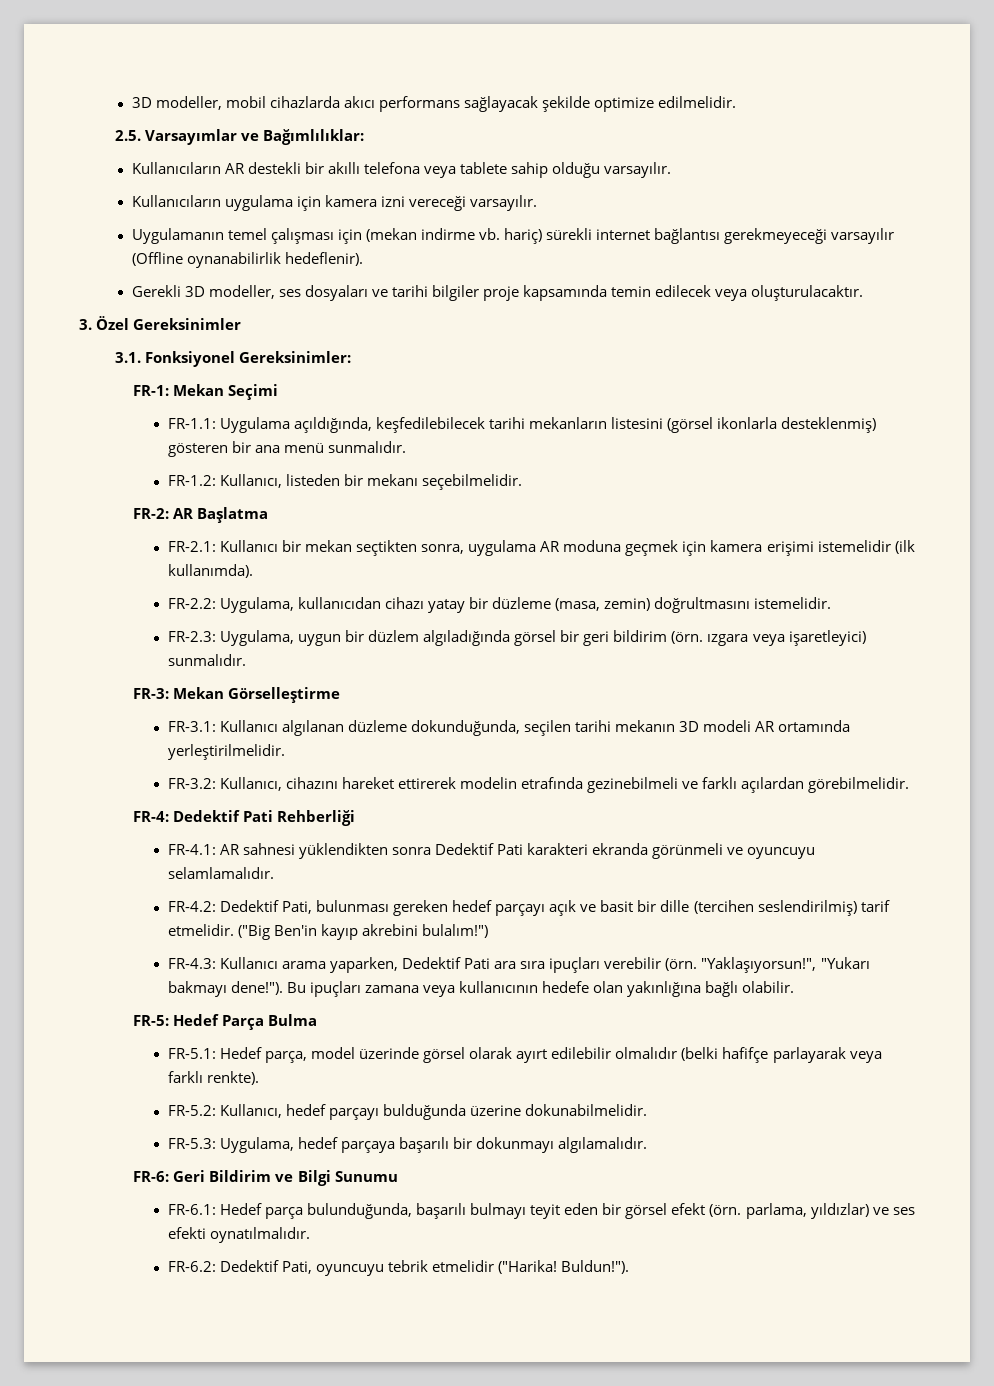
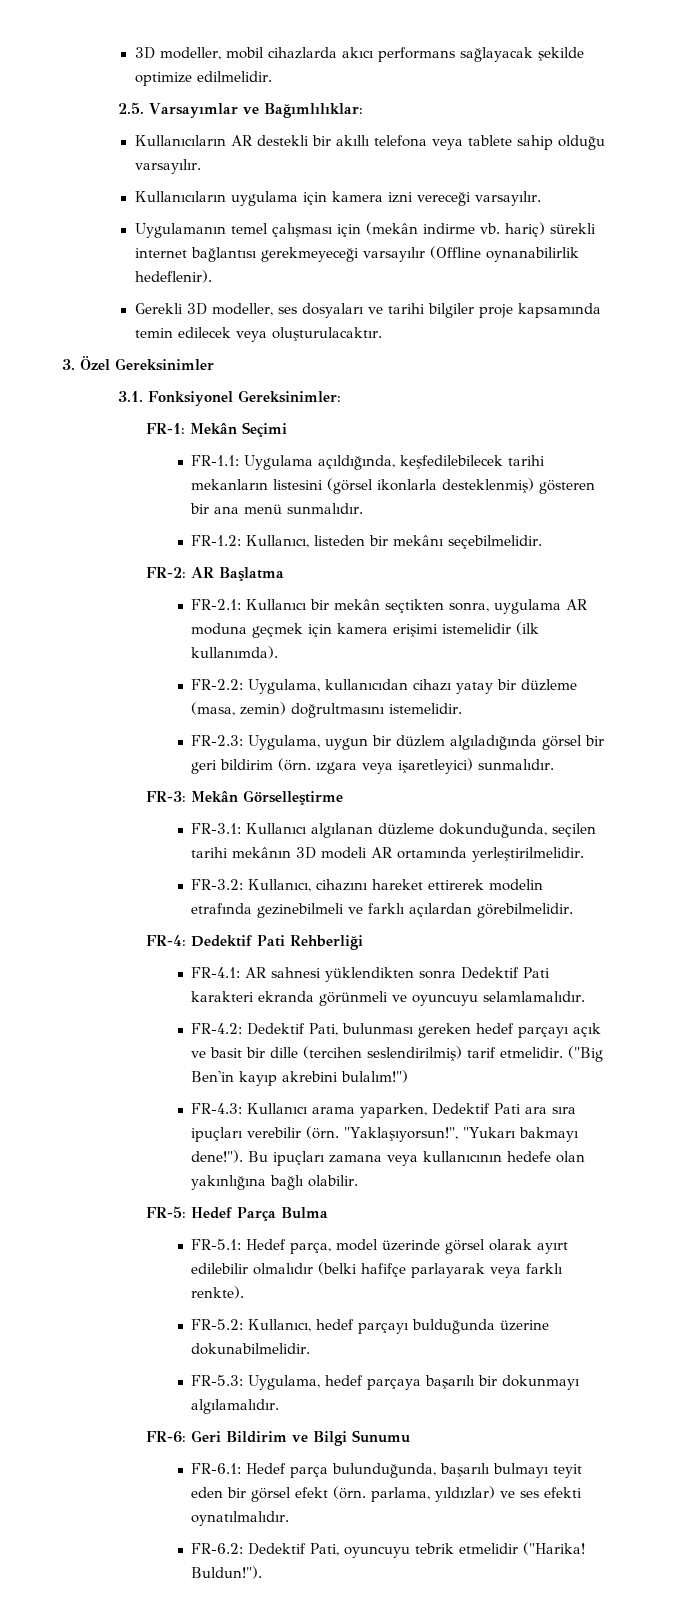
- Uygulamanın temel çalışması için (mekan indirme vb. hariç) sürekli internet bağlantısı gerekmeyeceği varsayılır (Offline oynanabilirlik hedeflenir).
+ Uygulamanın temel çalışması için (mekân indirme vb. hariç) sürekli internet bağlantısı gerekmeyeceği varsayılır (Offline oynanabilirlik hedeflenir).
- FR-1: Mekan Seçimi
+ FR-1: Mekân Seçimi
- FR-1.2: Kullanıcı, listeden bir mekanı seçebilmelidir.
+ FR-1.2: Kullanıcı, listeden bir mekânı seçebilmelidir.
- FR-2.1: Kullanıcı bir mekan seçtikten sonra, uygulama AR moduna geçmek için kamera erişimi istemelidir (ilk kullanımda).
+ FR-2.1: Kullanıcı bir mekân seçtikten sonra, uygulama AR moduna geçmek için kamera erişimi istemelidir (ilk kullanımda).
- FR-3: Mekan Görselleştirme
+ FR-3: Mekân Görselleştirme
- FR-3.1: Kullanıcı algılanan düzleme dokunduğunda, seçilen tarihi mekanın 3D modeli AR ortamında yerleştirilmelidir.
+ FR-3.1: Kullanıcı algılanan düzleme dokunduğunda, seçilen tarihi mekânın 3D modeli AR ortamında yerleştirilmelidir.

